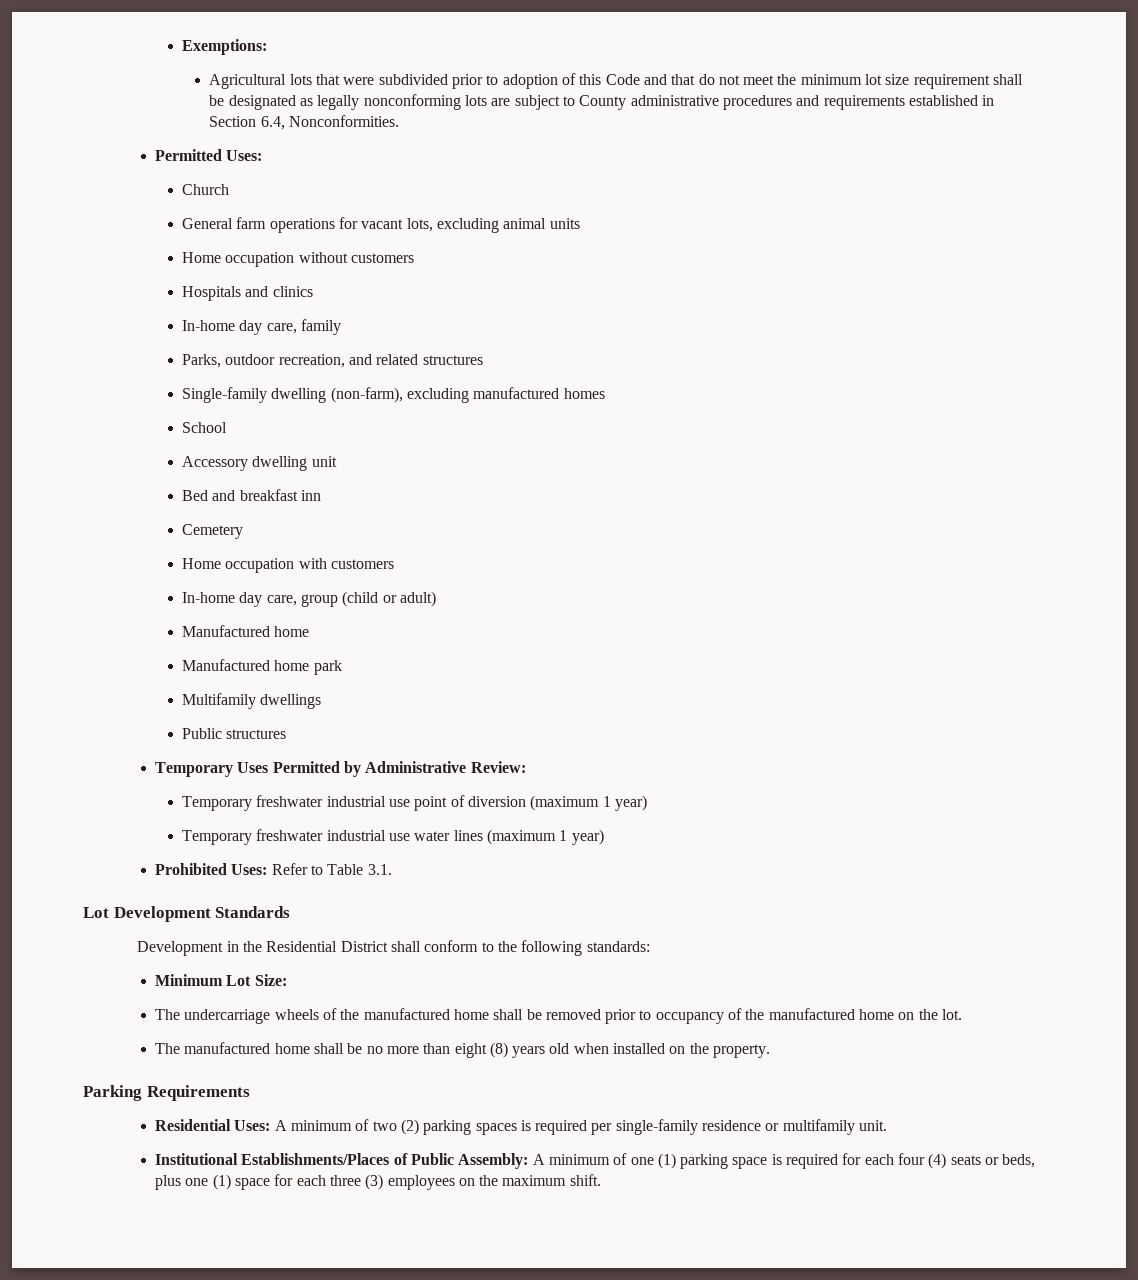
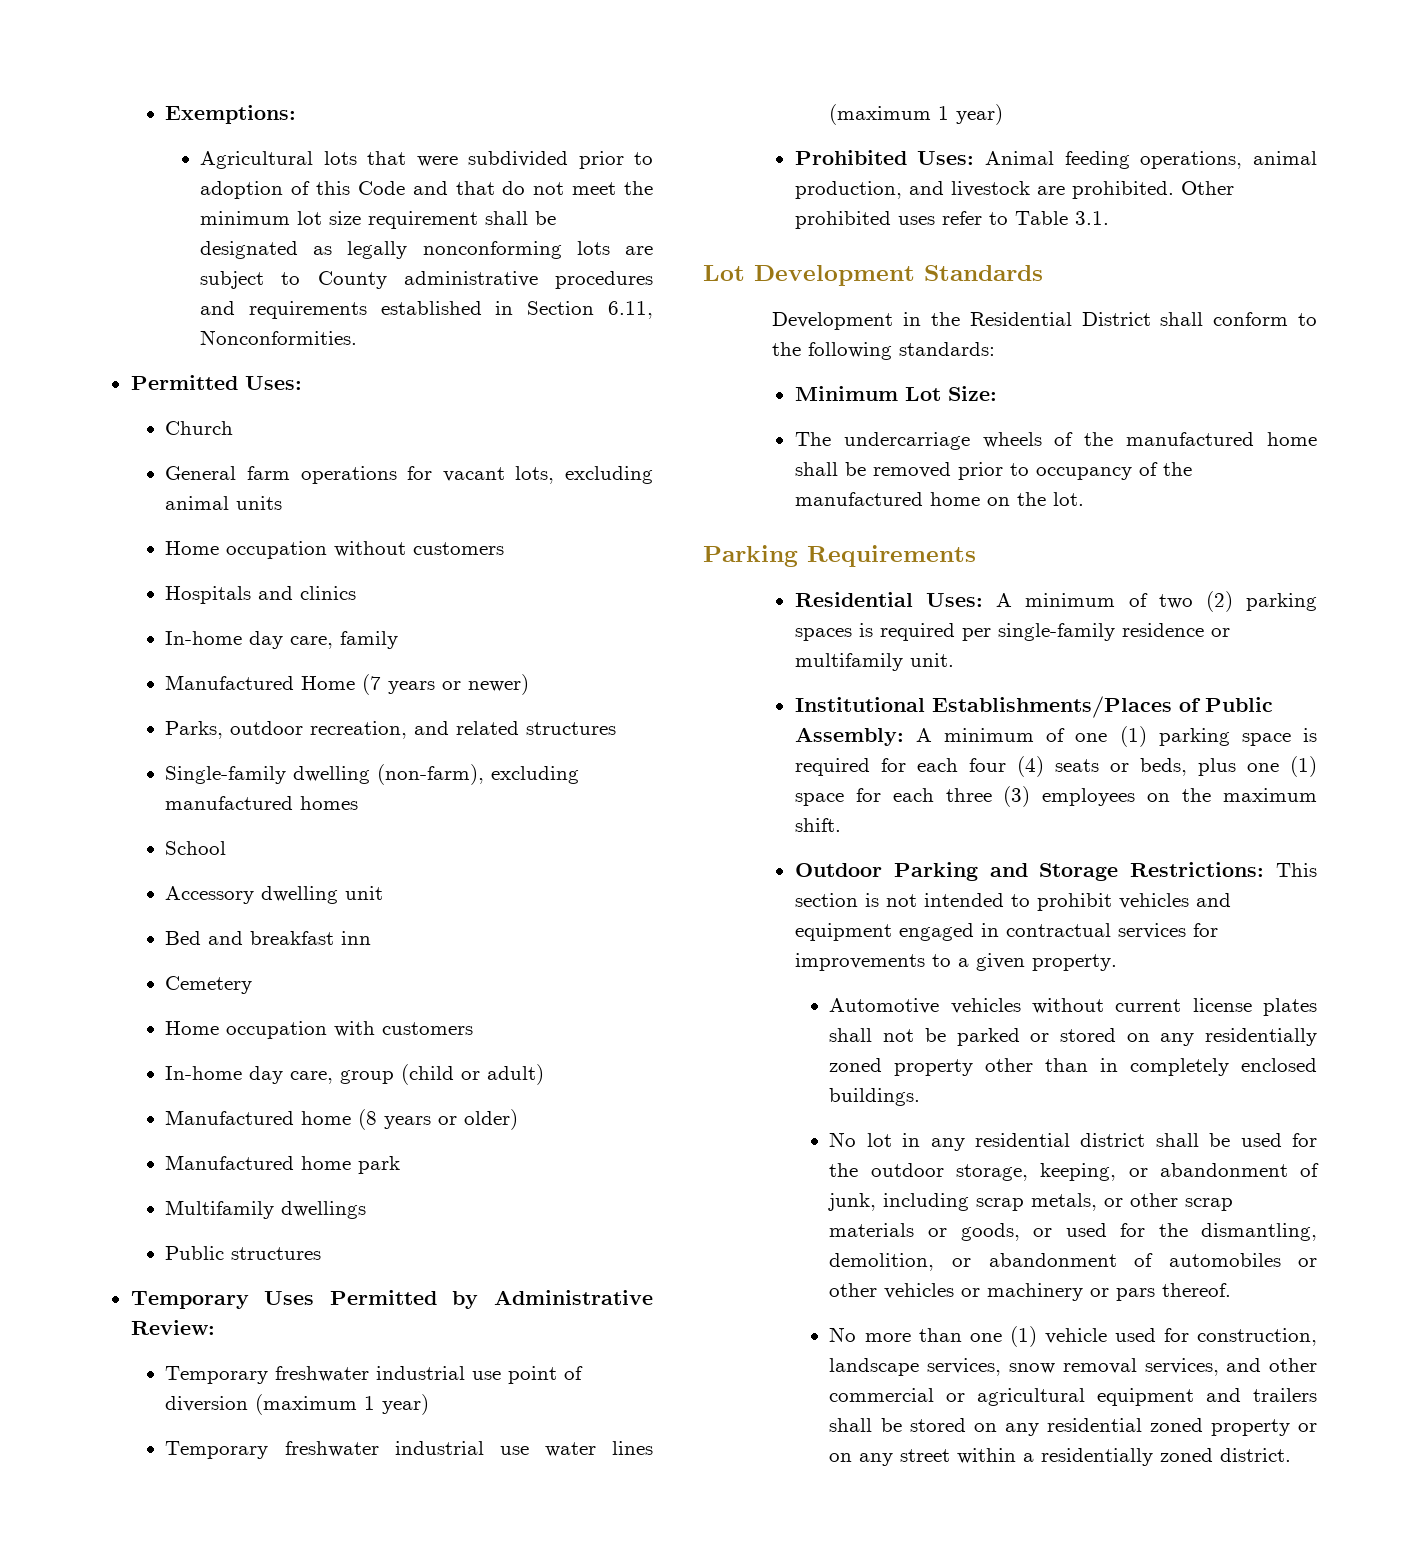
- Agricultural lots that were subdivided prior to adoption of this Code and that do not meet the minimum lot size requirement shall be designated as legally nonconforming lots are subject to County administrative procedures and requirements established in Section 6.4, Nonconformities.
+ Agricultural lots that were subdivided prior to adoption of this Code and that do not meet the minimum lot size requirement shall be designated as legally nonconforming lots are subject to County administrative procedures and requirements established in Section 6.11, Nonconformities.
+ Manufactured Home (7 years or newer)
  In-home day care, group (child or adult)
- Manufactured home
+ Manufactured home (8 years or older)
- Prohibited Uses: Refer to Table 3.1.
+ Prohibited Uses: Animal feeding operations, animal production, and livestock are prohibited. Other prohibited uses refer to Table 3.1.
- The manufactured home shall be no more than eight (8) years old when installed on the property.
+ Outdoor Parking and Storage Restrictions: This section is not intended to prohibit vehicles and equipment engaged in contractual services for improvements to a given property.
+ Automotive vehicles without current license plates shall not be parked or stored on any residentially zoned property other than in completely enclosed buildings.
+ No lot in any residential district shall be used for the outdoor storage, keeping, or abandonment of junk, including scrap metals, or other scrap materials or goods, or used for the dismantling, demolition, or abandonment of automobiles or other vehicles or machinery or pars thereof.
+ No more than one (1) vehicle used for construction, landscape services, snow removal services, and other commercial or agricultural equipment and trailers shall be stored on any residential zoned property or on any street within a residentially zoned district.

